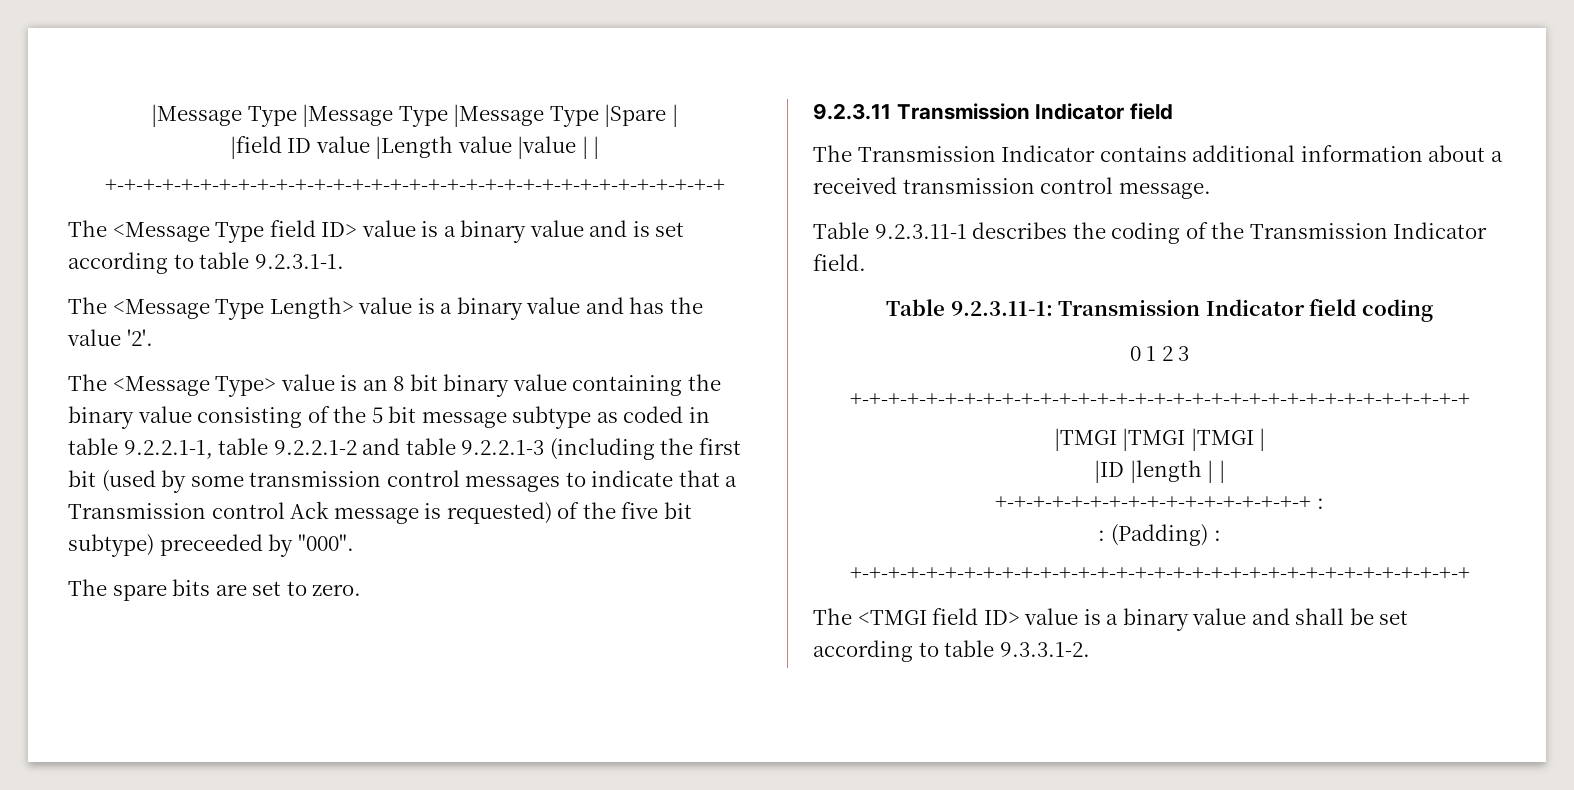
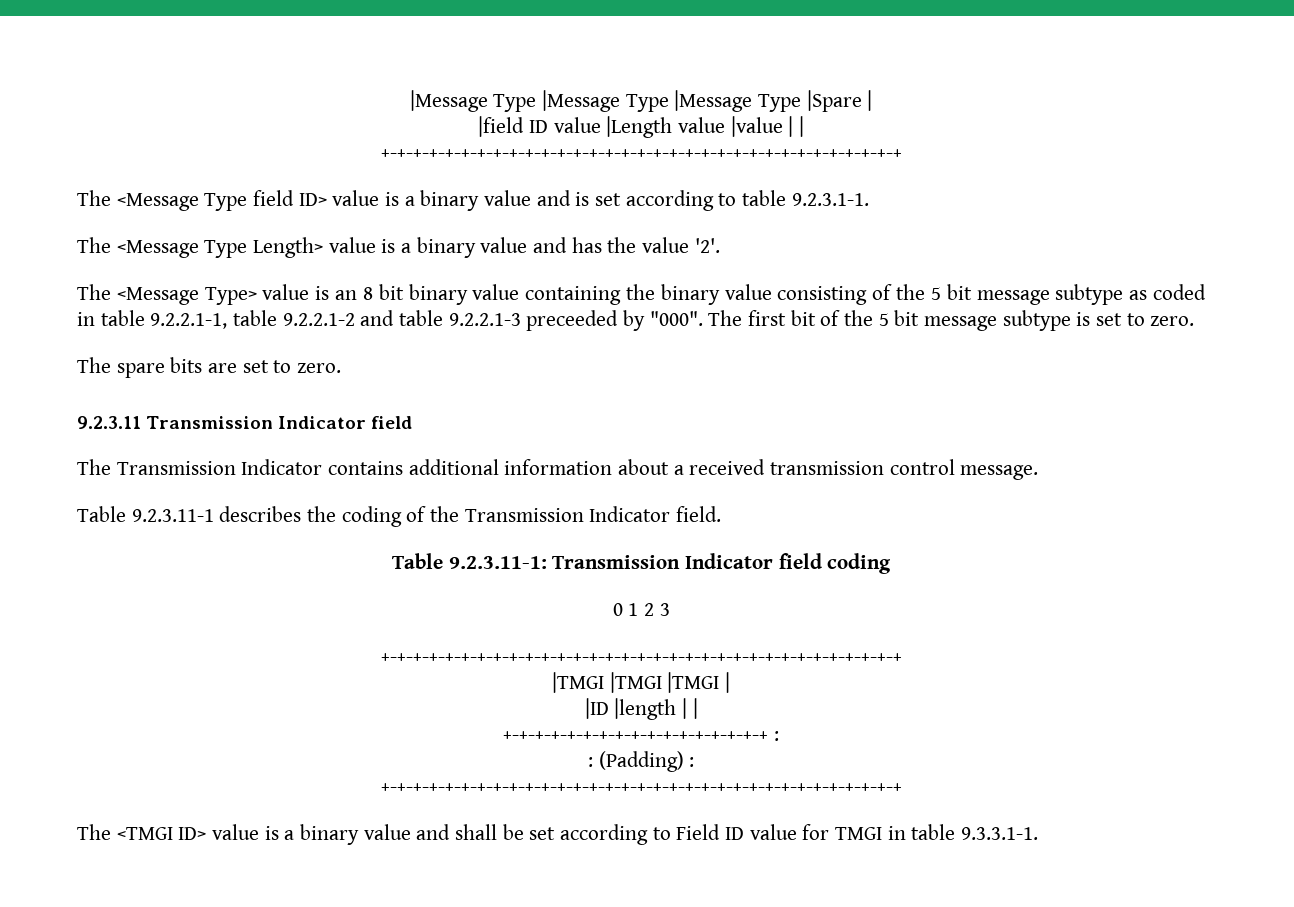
- The <Message Type> value is an 8 bit binary value containing the binary value consisting of the 5 bit message subtype as coded in table 9.2.2.1-1, table 9.2.2.1-2 and table 9.2.2.1-3 (including the first bit (used by some transmission control messages to indicate that a Transmission control Ack message is requested) of the five bit subtype) preceeded by "000".
+ The <Message Type> value is an 8 bit binary value containing the binary value consisting of the 5 bit message subtype as coded in table 9.2.2.1-1, table 9.2.2.1-2 and table 9.2.2.1-3 preceeded by "000". The first bit of the 5 bit message subtype is set to zero.
- The <TMGI field ID> value is a binary value and shall be set according to table 9.3.3.1-2.
+ The <TMGI ID> value is a binary value and shall be set according to Field ID value for TMGI in table 9.3.3.1-1.

